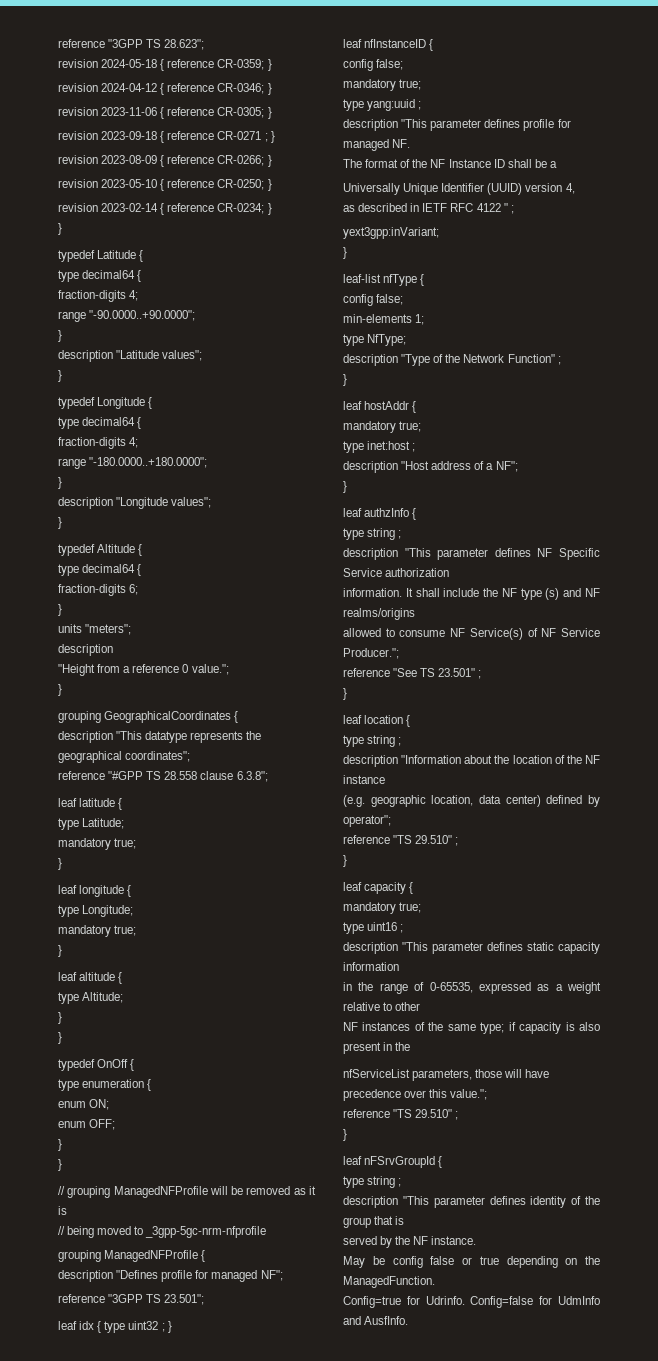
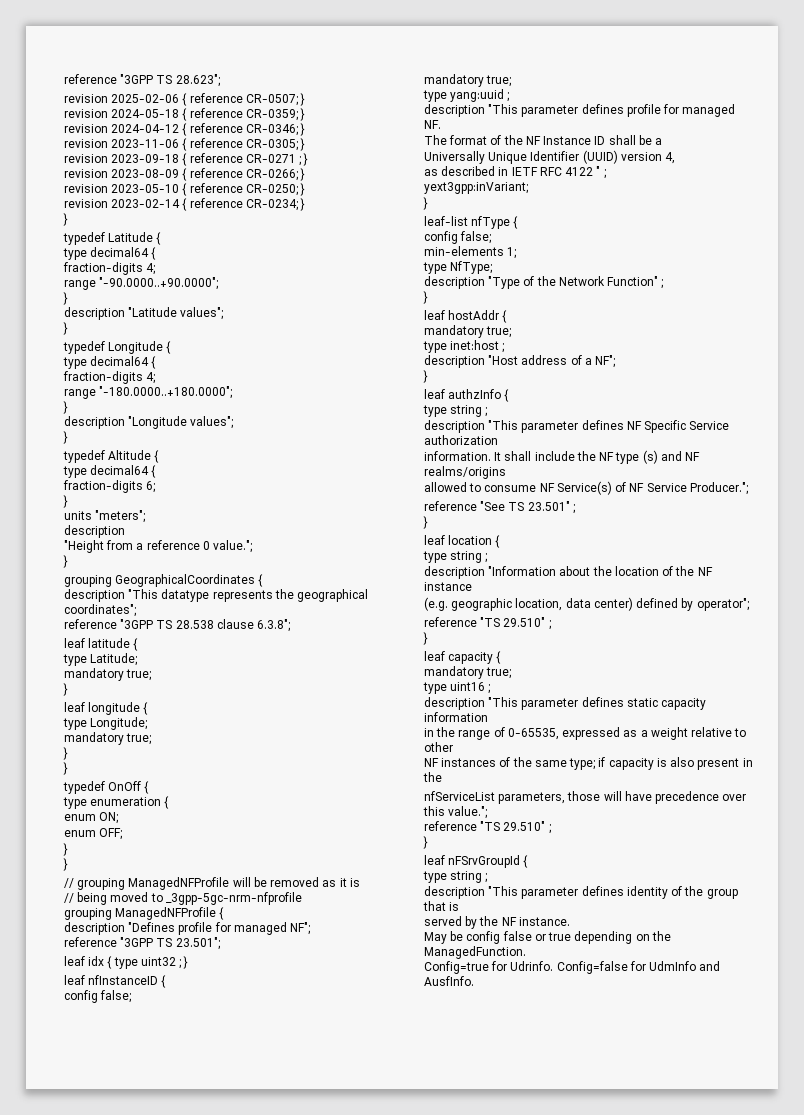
+ revision 2025-02-06 { reference CR-0507; }
- reference "#GPP TS 28.558 clause 6.3.8";
+ reference "3GPP TS 28.538 clause 6.3.8";
- leaf altitude {
- type Altitude;
- }

